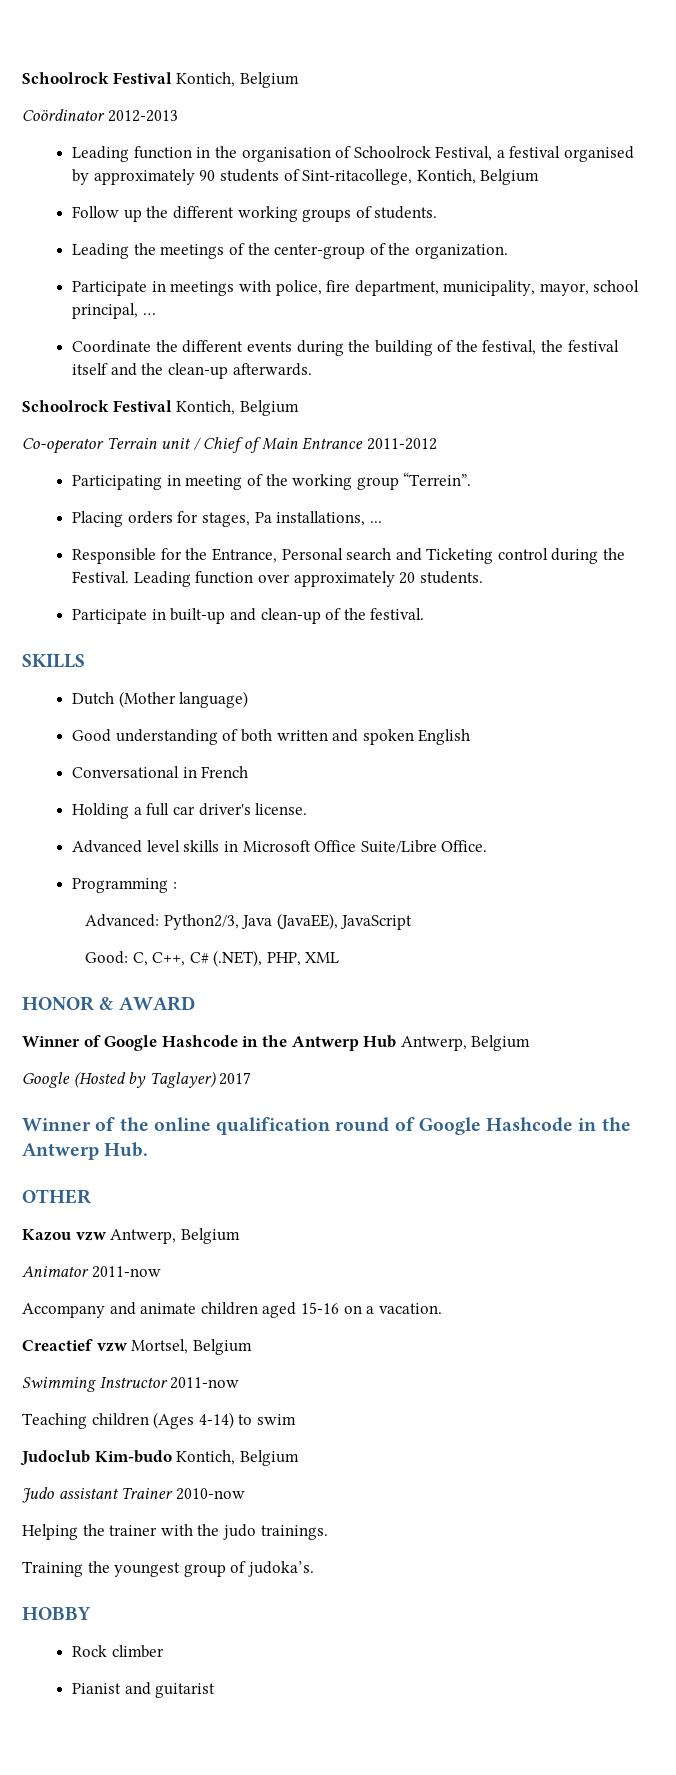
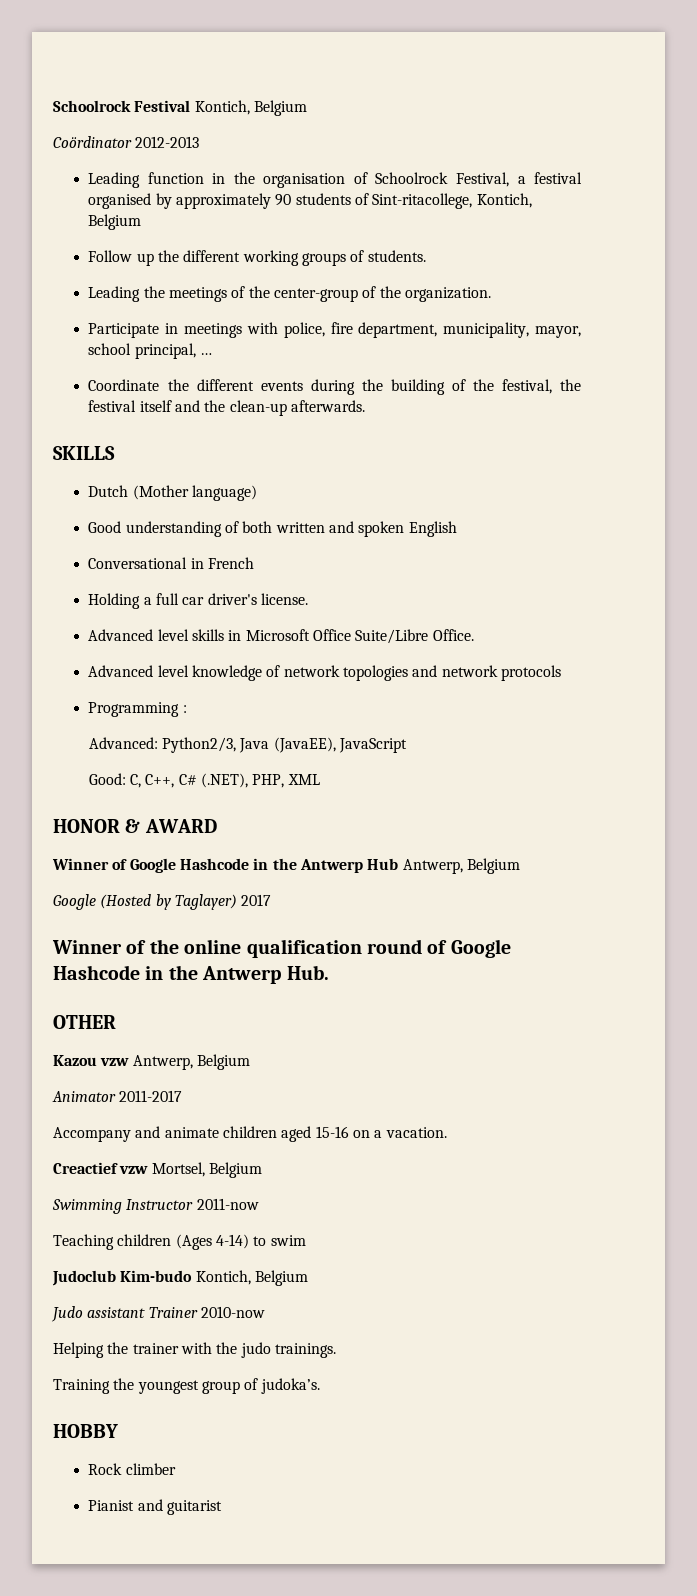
  Coordinate the different events during the building of the festival, the festival itself and the clean-up afterwards.
- Schoolrock Festival Kontich, Belgium
- Co-operator Terrain unit / Chief of Main Entrance 2011-2012
- Participating in meeting of the working group “Terrein”.
- Placing orders for stages, Pa installations, ...
- Responsible for the Entrance, Personal search and Ticketing control during the Festival. Leading function over approximately 20 students.
- Participate in built-up and clean-up of the festival.
+ Advanced level knowledge of network topologies and network protocols
- Animator 2011-now
+ Animator 2011-2017

